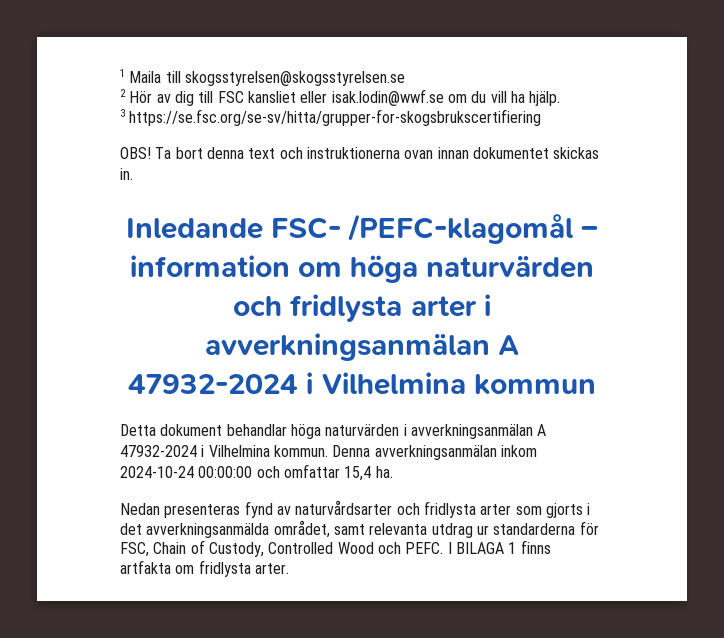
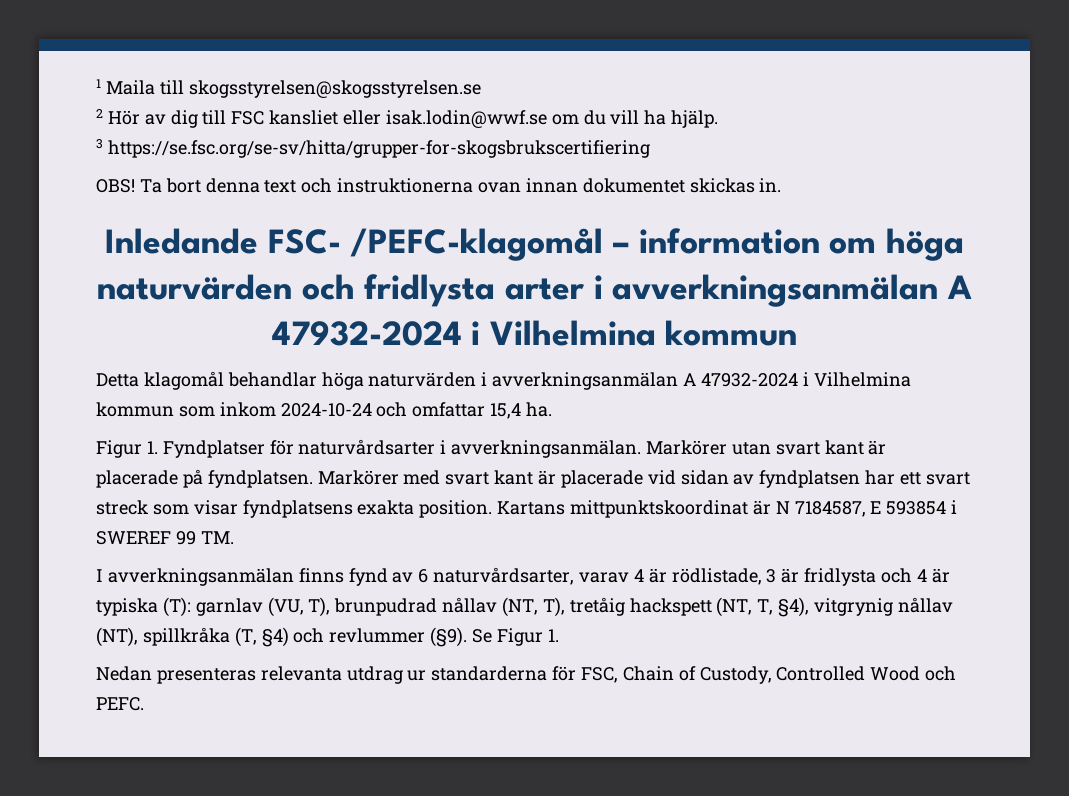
- Detta dokument behandlar höga naturvärden i avverkningsanmälan A 47932-2024 i Vilhelmina kommun. Denna avverkningsanmälan inkom 2024-10-24 00:00:00 och omfattar 15,4 ha.
+ Detta klagomål behandlar höga naturvärden i avverkningsanmälan A 47932-2024 i Vilhelmina kommun som inkom 2024-10-24 och omfattar 15,4 ha.
- Nedan presenteras fynd av naturvårdsarter och fridlysta arter som gjorts i det avverkningsanmälda området, samt relevanta utdrag ur standarderna för FSC, Chain of Custody, Controlled Wood och PEFC. I BILAGA 1 finns artfakta om fridlysta arter.
+ Figur 1. Fyndplatser för naturvårdsarter i avverkningsanmälan. Markörer utan svart kant är placerade på fyndplatsen. Markörer med svart kant är placerade vid sidan av fyndplatsen har ett svart streck som visar fyndplatsens exakta position. Kartans mittpunktskoordinat är N 7184587, E 593854 i SWEREF 99 TM.
+ I avverkningsanmälan finns fynd av 6 naturvårdsarter, varav 4 är rödlistade, 3 är fridlysta och 4 är typiska (T): garnlav (VU, T), brunpudrad nållav (NT, T), tretåig hackspett (NT, T, §4), vitgrynig nållav (NT), spillkråka (T, §4) och revlummer (§9). Se Figur 1.
+ Nedan presenteras relevanta utdrag ur standarderna för FSC, Chain of Custody, Controlled Wood och PEFC.

